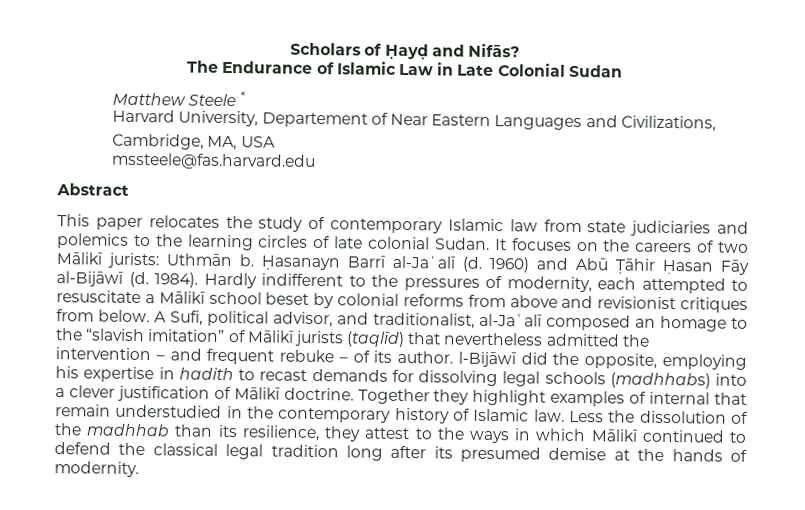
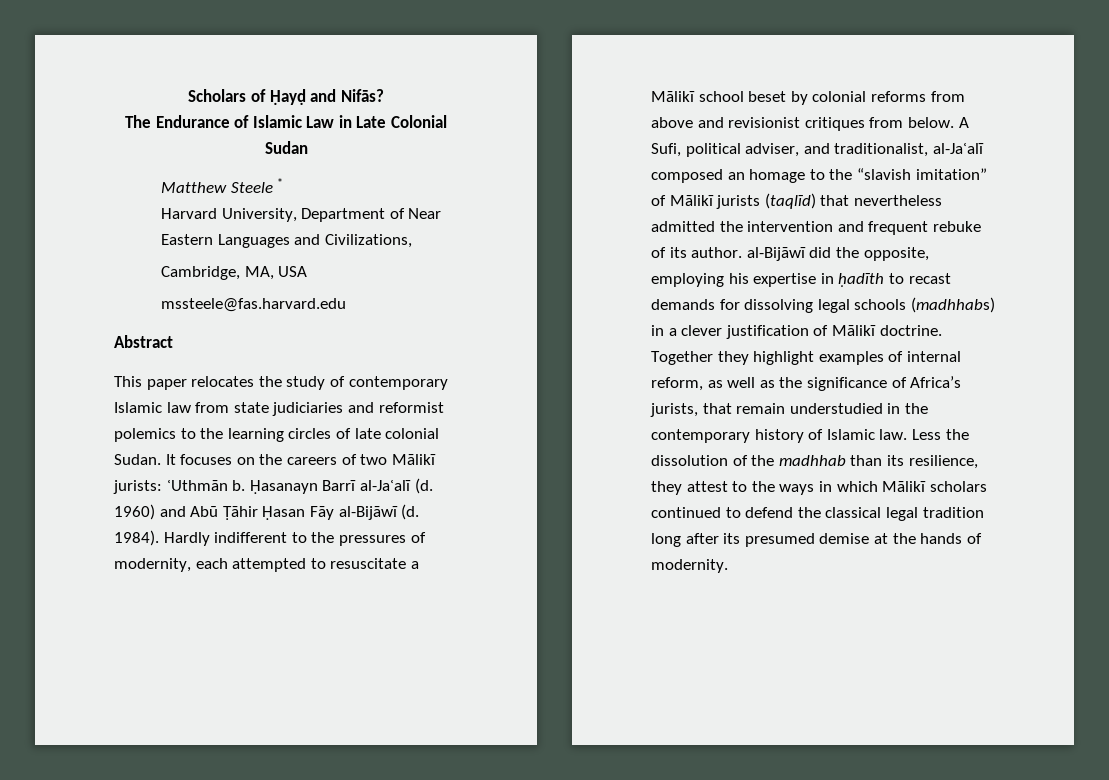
- Harvard University, Departement of Near Eastern Languages and Civilizations,
+ Harvard University, Department of Near Eastern Languages and Civilizations,
- This paper relocates the study of contemporary Islamic law from state judiciaries and polemics to the learning circles of late colonial Sudan.
+ This paper relocates the study of contemporary Islamic law from state judiciaries and reformist polemics to the learning circles of late colonial Sudan.
- It focuses on the careers of two Mālikī jurists: Uthmān b.
+ It focuses on the careers of two Mālikī jurists: ʿUthmān b.
- A Sufi, political advisor, and traditionalist, al-Jaʿalī composed an homage to the “slavish imitation” of Mālikī jurists (taqlīd) that nevertheless admitted the intervention – and frequent rebuke – of its author. l-Bijāwī did the opposite, employing his expertise in hadith to recast demands for dissolving legal schools (madhhabs) into a clever justification of Mālikī doctrine.
+ A Sufi, political adviser, and traditionalist, al-Jaʿalī composed an homage to the “slavish imitation” of Mālikī jurists (taqlīd) that nevertheless admitted the intervention and frequent rebuke of its author. al-Bijāwī did the opposite, employing his expertise in ḥadīth to recast demands for dissolving legal schools (madhhabs) in a clever justification of Mālikī doctrine.
- Together they highlight examples of internal that remain understudied in the contemporary history of Islamic law.
+ Together they highlight examples of internal reform, as well as the significance of Africa’s jurists, that remain understudied in the contemporary history of Islamic law.
- Less the dissolution of the madhhab than its resilience, they attest to the ways in which Mālikī continued to defend the classical legal tradition long after its presumed demise at the hands of modernity.
+ Less the dissolution of the madhhab than its resilience, they attest to the ways in which Mālikī scholars continued to defend the classical legal tradition long after its presumed demise at the hands of modernity.

